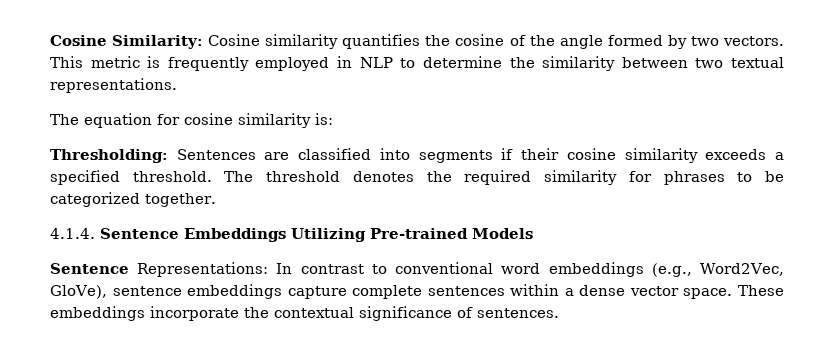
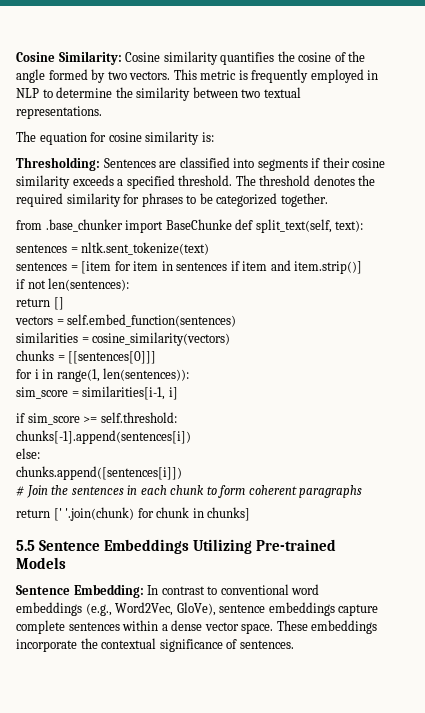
- 4.1.4. Sentence Embeddings Utilizing Pre-trained Models
+ from .base_chunker import BaseChunke def split_text(self, text):
+ sentences = nltk.sent_tokenize(text)
+ sentences = [item for item in sentences if item and item.strip()]
+ if not len(sentences):
+ return []
+ vectors = self.embed_function(sentences)
+ similarities = cosine_similarity(vectors)
+ chunks = [[sentences[0]]]
+ for i in range(1, len(sentences)):
+ sim_score = similarities[i-1, i]
+ if sim_score >= self.threshold:
+ chunks[-1].append(sentences[i])
+ else:
+ chunks.append([sentences[i]])
+ # Join the sentences in each chunk to form coherent paragraphs
+ return [' '.join(chunk) for chunk in chunks]
+ 5.5 Sentence Embeddings Utilizing Pre-trained Models
- Sentence Representations: In contrast to conventional word embeddings (e.g., Word2Vec, GloVe), sentence embeddings capture complete sentences within a dense vector space.
+ Sentence Embedding: In contrast to conventional word embeddings (e.g., Word2Vec, GloVe), sentence embeddings capture complete sentences within a dense vector space.

